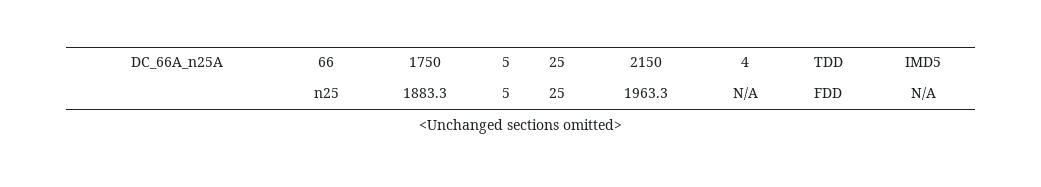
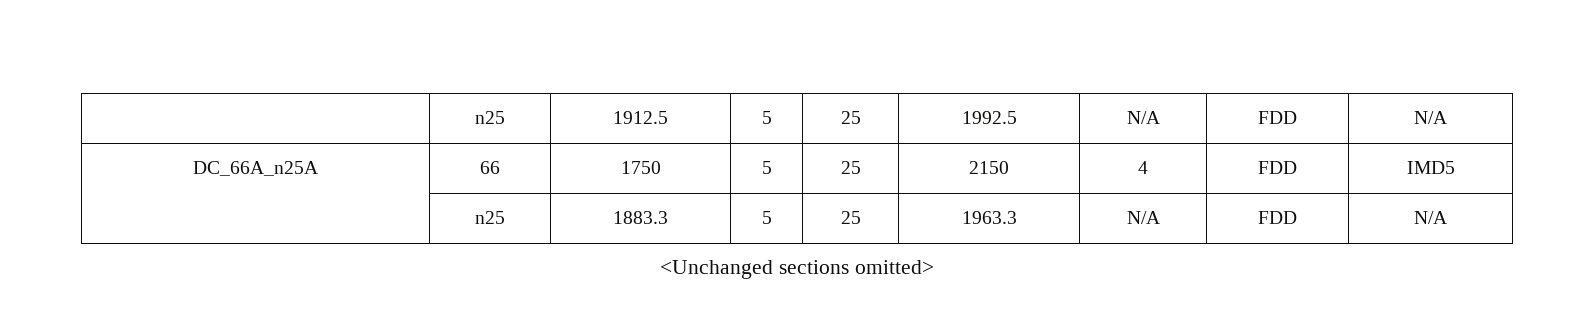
+ | n25 | 1912.5 | 5 | 25 | 1992.5 | N/A | FDD | N/A
- DC_66A_n25A | 66 | 1750 | 5 | 25 | 2150 | 4 | TDD | IMD5
+ DC_66A_n25A | 66 | 1750 | 5 | 25 | 2150 | 4 | FDD | IMD5

